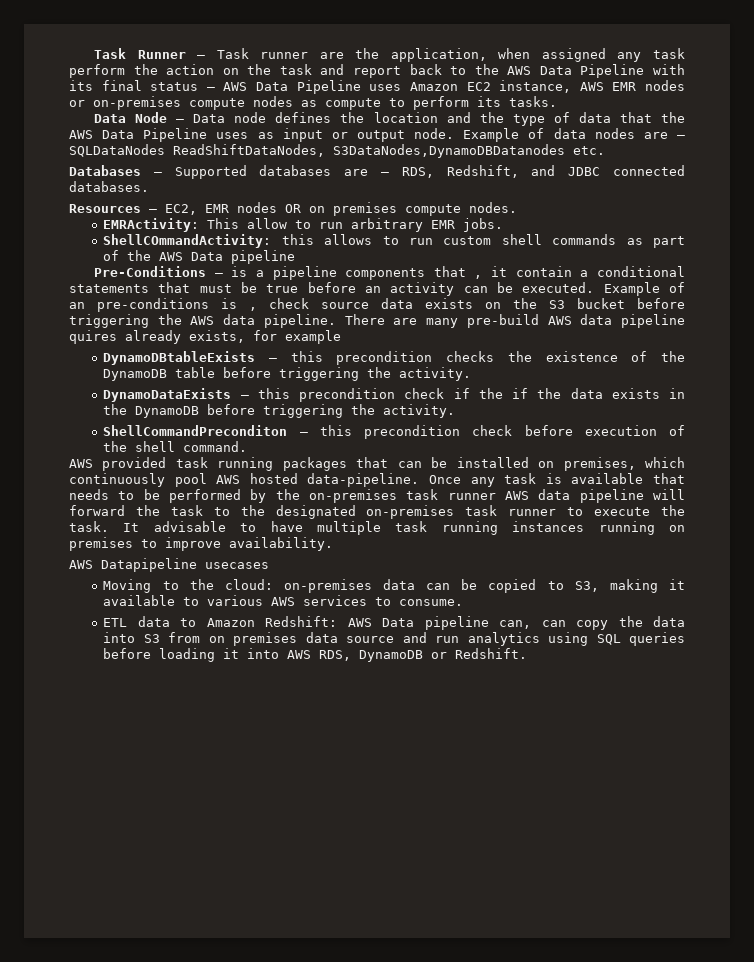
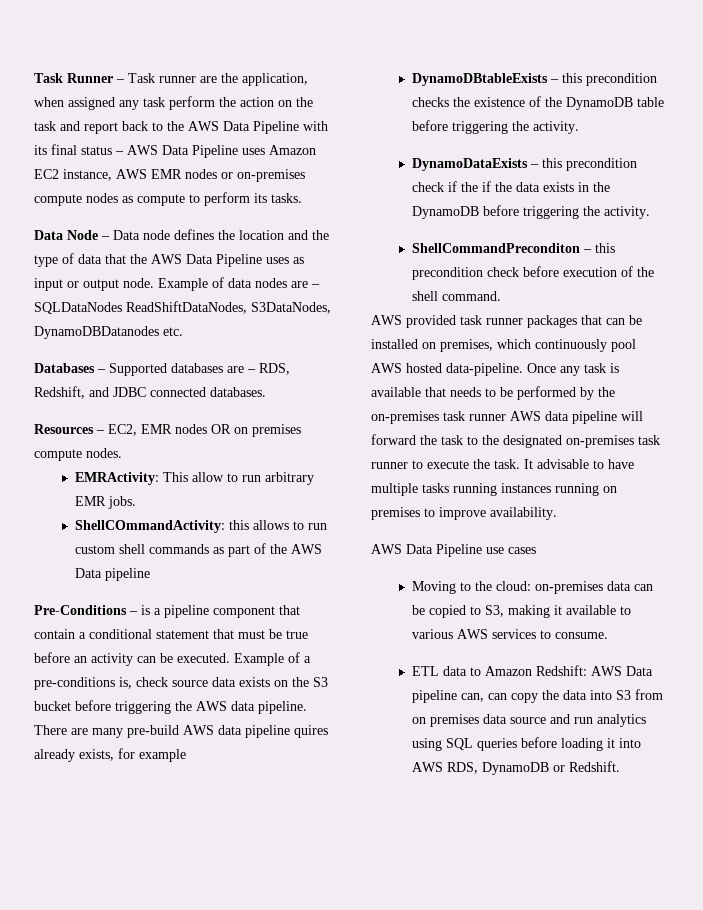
- Example of data nodes are – SQLDataNodes ReadShiftDataNodes, S3DataNodes,DynamoDBDatanodes etc.
+ Example of data nodes are – SQLDataNodes ReadShiftDataNodes, S3DataNodes, DynamoDBDatanodes etc.
- Pre-Conditions – is a pipeline components that , it contain a conditional statements that must be true before an activity can be executed.
+ Pre-Conditions – is a pipeline component that contain a conditional statement that must be true before an activity can be executed.
- Example of an pre-conditions is , check source data exists on the S3 bucket before triggering the AWS data pipeline.
+ Example of a pre-conditions is, check source data exists on the S3 bucket before triggering the AWS data pipeline.
- AWS provided task running packages that can be installed on premises, which continuously pool AWS hosted data-pipeline.
+ AWS provided task runner packages that can be installed on premises, which continuously pool AWS hosted data-pipeline.
- It advisable to have multiple task running instances running on premises to improve availability.
+ It advisable to have multiple tasks running instances running on premises to improve availability.
- AWS Datapipeline usecases
+ AWS Data Pipeline use cases

